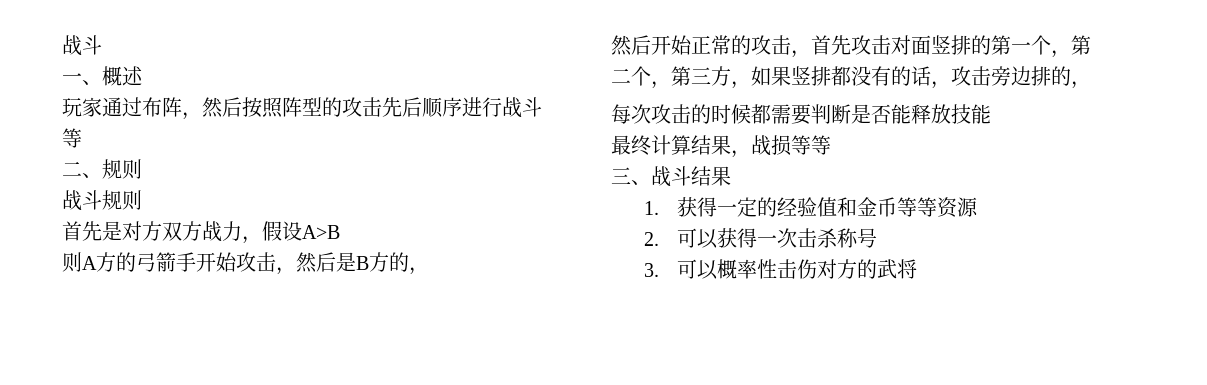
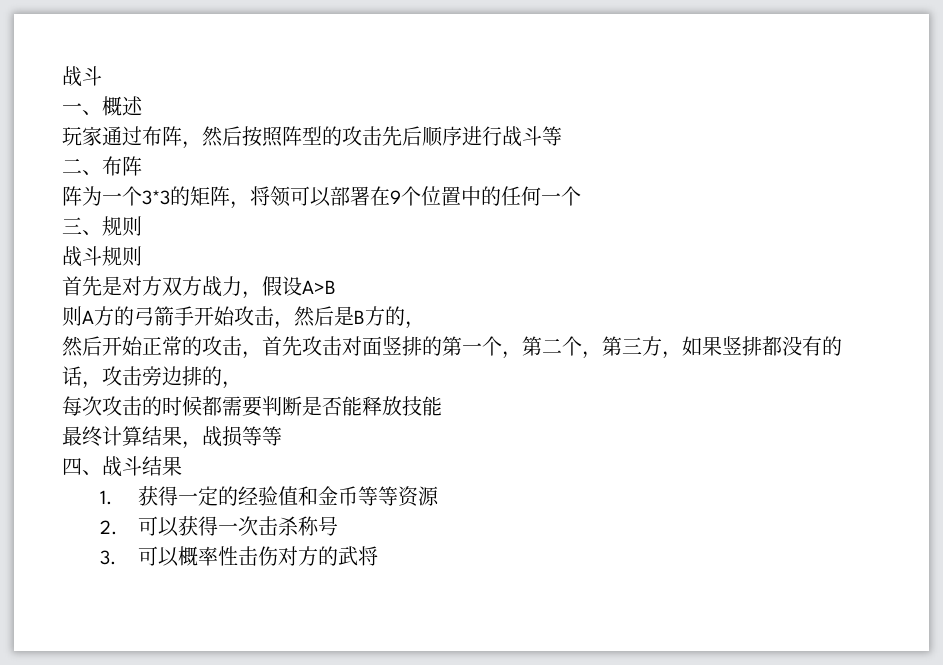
- 二、规则
+ 二、布阵
+ 阵为一个3*3的矩阵，将领可以部署在9个位置中的任何一个
+ 三、规则
- 三、战斗结果
+ 四、战斗结果

